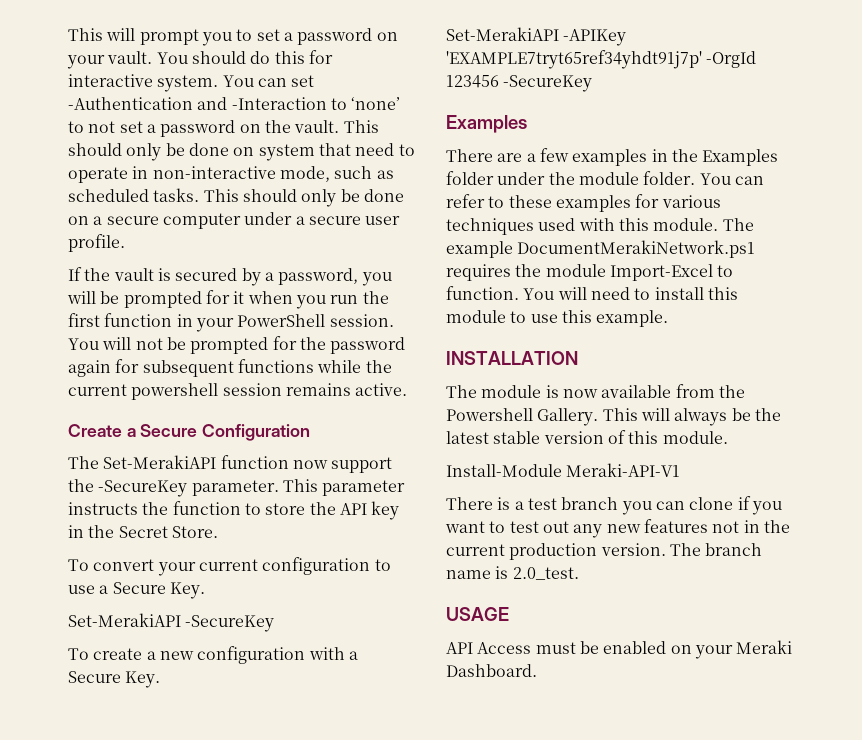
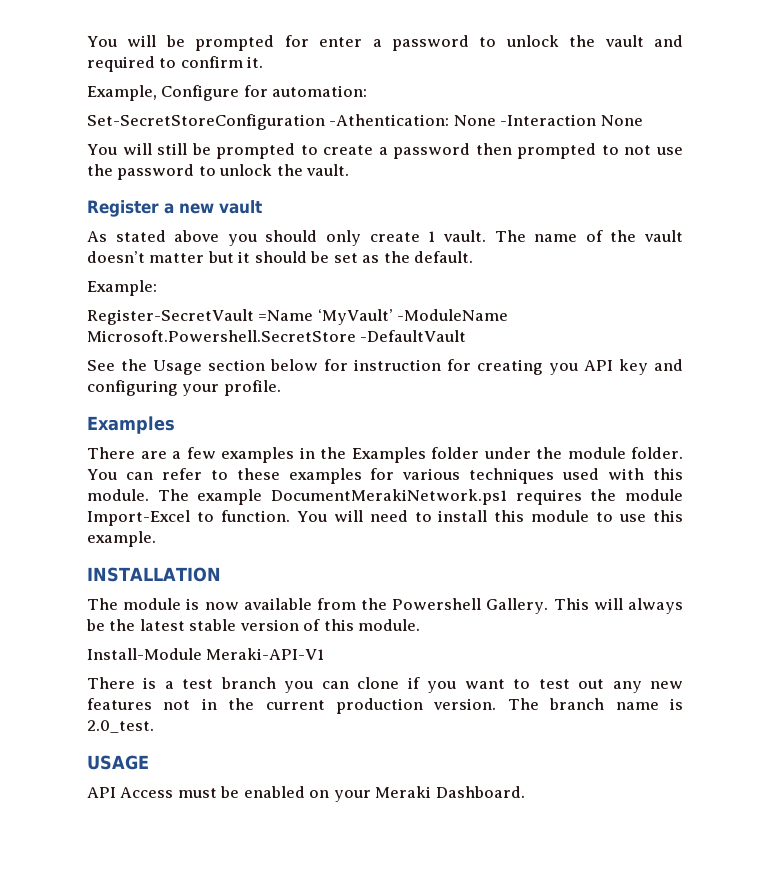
- This will prompt you to set a password on your vault. You should do this for interactive system. You can set -Authentication and -Interaction to ‘none’ to not set a password on the vault. This should only be done on system that need to operate in non-interactive mode, such as scheduled tasks. This should only be done on a secure computer under a secure user profile.
- If the vault is secured by a password, you will be prompted for it when you run the first function in your PowerShell session. You will not be prompted for the password again for subsequent functions while the current powershell session remains active.
- Create a Secure Configuration
- The Set-MerakiAPI function now support the -SecureKey parameter. This parameter instructs the function to store the API key in the Secret Store.
- To convert your current configuration to use a Secure Key.
- Set-MerakiAPI -SecureKey
- To create a new configuration with a Secure Key.
- Set-MerakiAPI -APIKey 'EXAMPLE7tryt65ref34yhdt91j7p' -OrgId 123456 -SecureKey
+ You will be prompted for enter a password to unlock the vault and required to confirm it.
+ Example, Configure for automation:
+ Set-SecretStoreConfiguration -Athentication: None -Interaction None
+ You will still be prompted to create a password then prompted to not use the password to unlock the vault.
+ Register a new vault
+ As stated above you should only create 1 vault. The name of the vault doesn’t matter but it should be set as the default.
+ Example:
+ Register-SecretVault =Name ‘MyVault’ -ModuleName Microsoft.Powershell.SecretStore -DefaultVault
+ See the Usage section below for instruction for creating you API key and configuring your profile.

